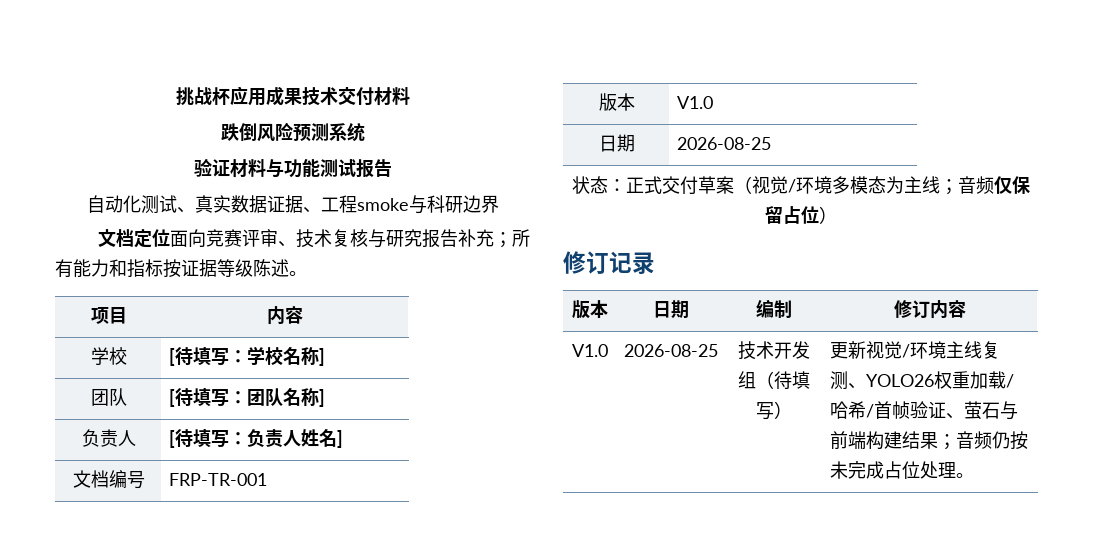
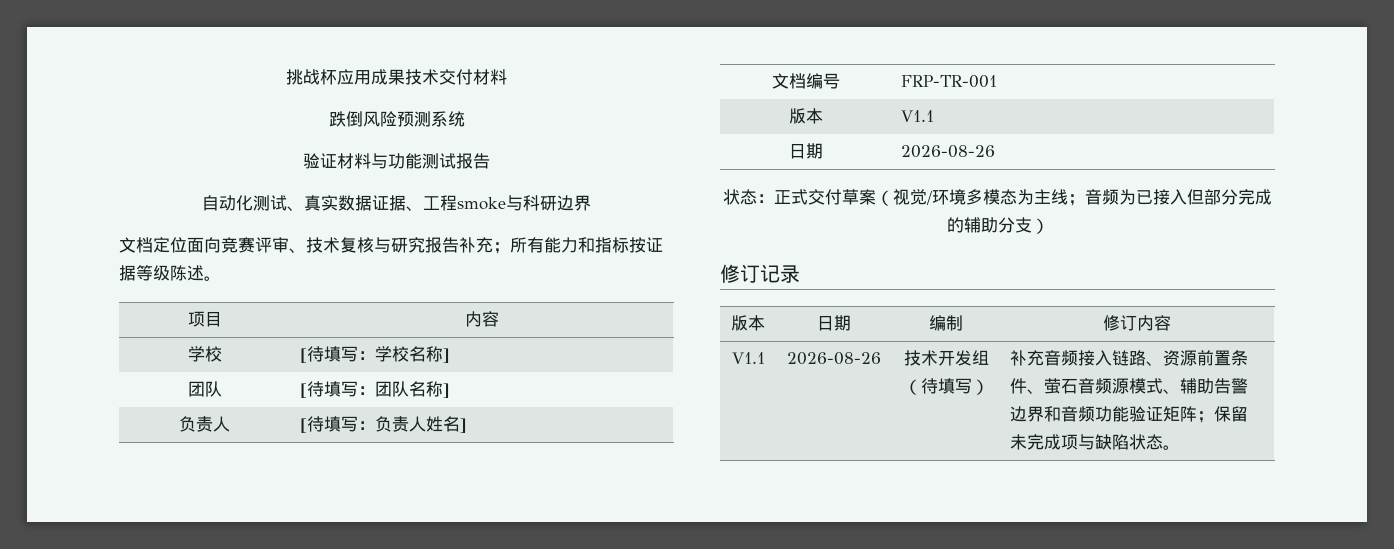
- 版本 | V1.0
- 日期 | 2026-08-25
+ 版本 | V1.1
+ 日期 | 2026-08-26
- 状态：正式交付草案（视觉/环境多模态为主线；音频仅保留占位）
+ 状态：正式交付草案（视觉/环境多模态为主线；音频为已接入但部分完成的辅助分支）
- V1.0 | 2026-08-25 | 技术开发组（待填写） | 更新视觉/环境主线复测、YOLO26权重加载/哈希/首帧验证、萤石与前端构建结果；音频仍按未完成占位处理。
+ V1.1 | 2026-08-26 | 技术开发组（待填写） | 补充音频接入链路、资源前置条件、萤石音频源模式、辅助告警边界和音频功能验证矩阵；保留未完成项与缺陷状态。

